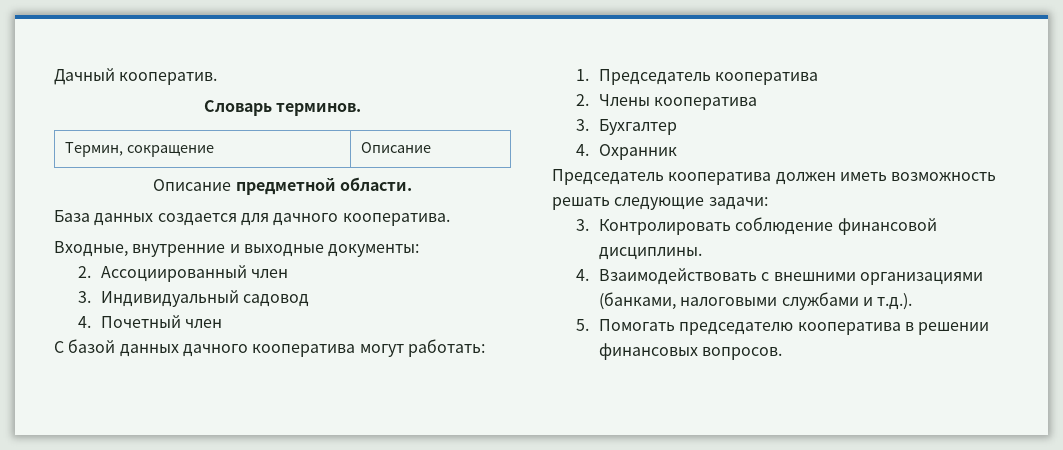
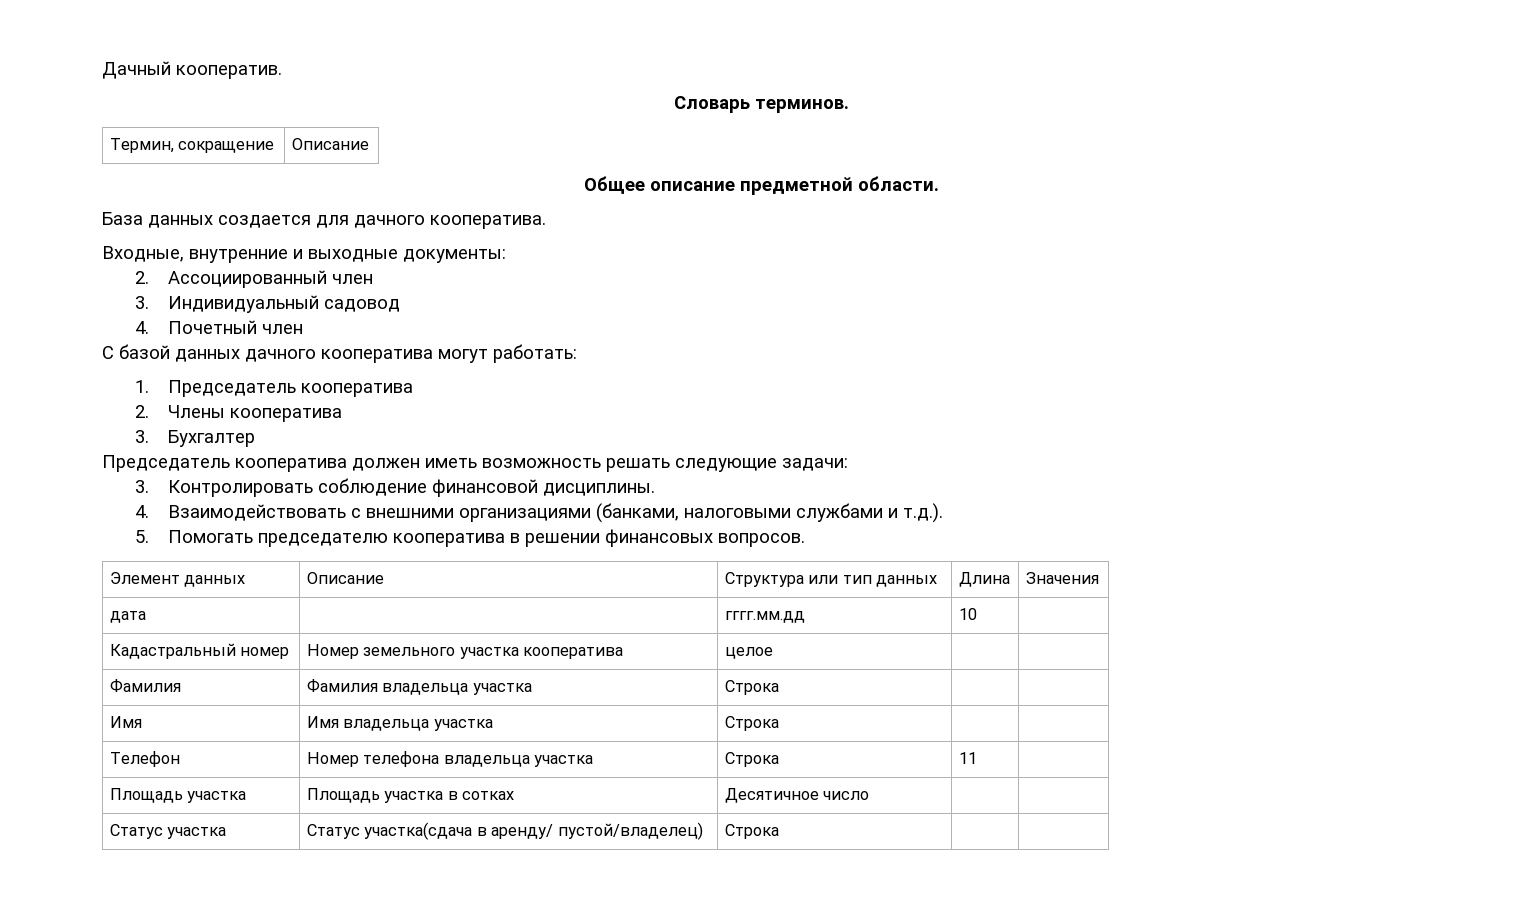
- Описание предметной области.
+ Общее описание предметной области.
- 4. Охранник
+ Элемент данных | Описание | Структура или тип данных | Длина | Значения
+ дата | | гггг.мм.дд | 10 |
+ Кадастральный номер | Номер земельного участка кооператива | целое | |
+ Фамилия | Фамилия владельца участка | Строка | |
+ Имя | Имя владельца участка | Строка | |
+ Телефон | Номер телефона владельца участка | Строка | 11 |
+ Площадь участка | Площадь участка в сотках | Десятичное число | |
+ Статус участка | Статус участка(сдача в аренду/ пустой/владелец) | Строка | |

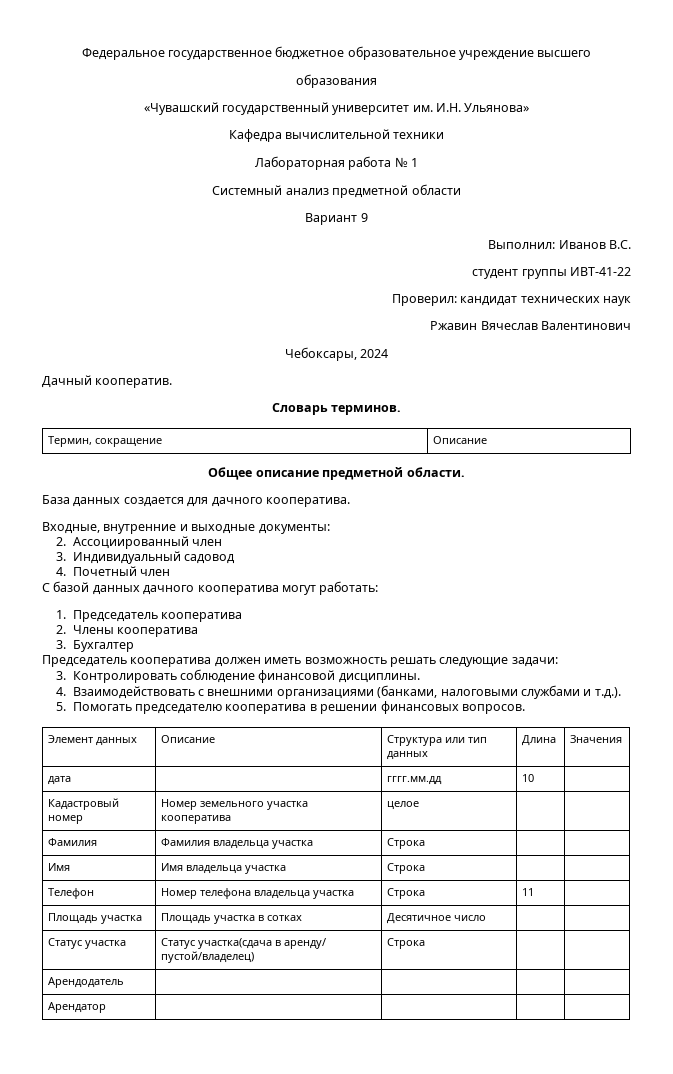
+ Федеральное государственное бюджетное образовательное учреждение высшего
+ образования
+ «Чувашский государственный университет им. И.Н. Ульянова»
+ Кафедра вычислительной техники
+ Лабораторная работа № 1
+ Системный анализ предметной области
+ Вариант 9
+ Выполнил: Иванов В.С.
+ студент группы ИВТ-41-22
+ Проверил: кандидат технических наук
+ Ржавин Вячеслав Валентинович
+ Чебоксары, 2024
- Кадастральный номер | Номер земельного участка кооператива | целое | |
+ Кадастровый номер | Номер земельного участка кооператива | целое | |
+ Арендодатель | | | |
+ Арендатор | | | |

